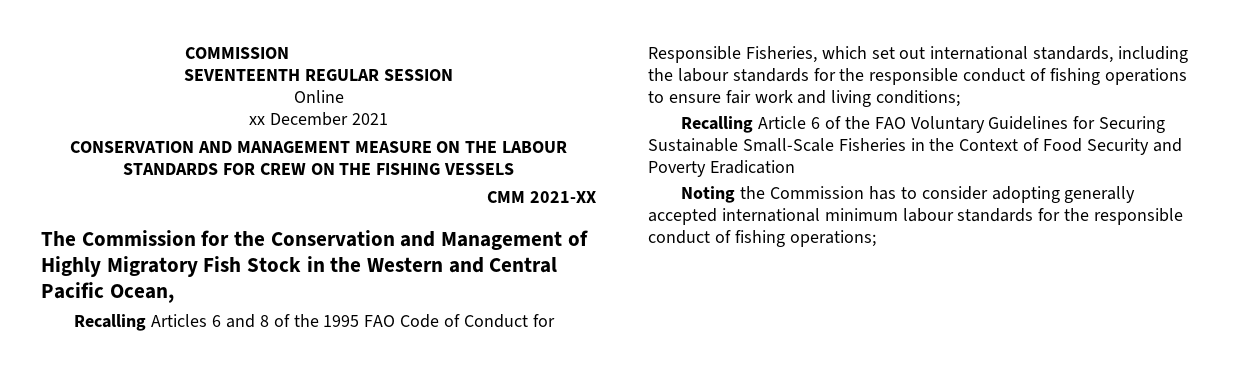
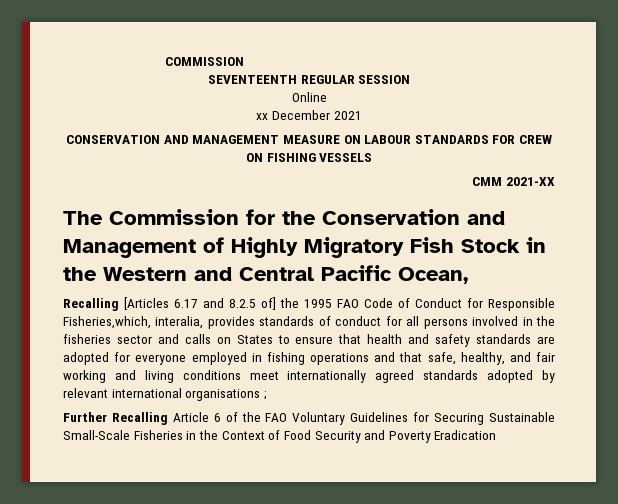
- CONSERVATION AND MANAGEMENT MEASURE ON THE LABOUR STANDARDS FOR CREW ON THE FISHING VESSELS
+ CONSERVATION AND MANAGEMENT MEASURE ON LABOUR STANDARDS FOR CREW ON FISHING VESSELS
- Recalling Articles 6 and 8 of the 1995 FAO Code of Conduct for Responsible Fisheries, which set out international standards, including the labour standards for the responsible conduct of fishing operations to ensure fair work and living conditions;
- Recalling Article 6 of the FAO Voluntary Guidelines for Securing Sustainable Small-Scale Fisheries in the Context of Food Security and Poverty Eradication
+ Recalling [Articles 6.17 and 8.2.5 of] the 1995 FAO Code of Conduct for Responsible Fisheries,which, interalia, provides standards of conduct for all persons involved in the fisheries sector and calls on States to ensure that health and safety standards are adopted for everyone employed in fishing operations and that safe, healthy, and fair working and living conditions meet internationally agreed standards adopted by relevant international organisations ;
+ Further Recalling Article 6 of the FAO Voluntary Guidelines for Securing Sustainable Small-Scale Fisheries in the Context of Food Security and Poverty Eradication
- Noting the Commission has to consider adopting generally accepted international minimum labour standards for the responsible conduct of fishing operations;

